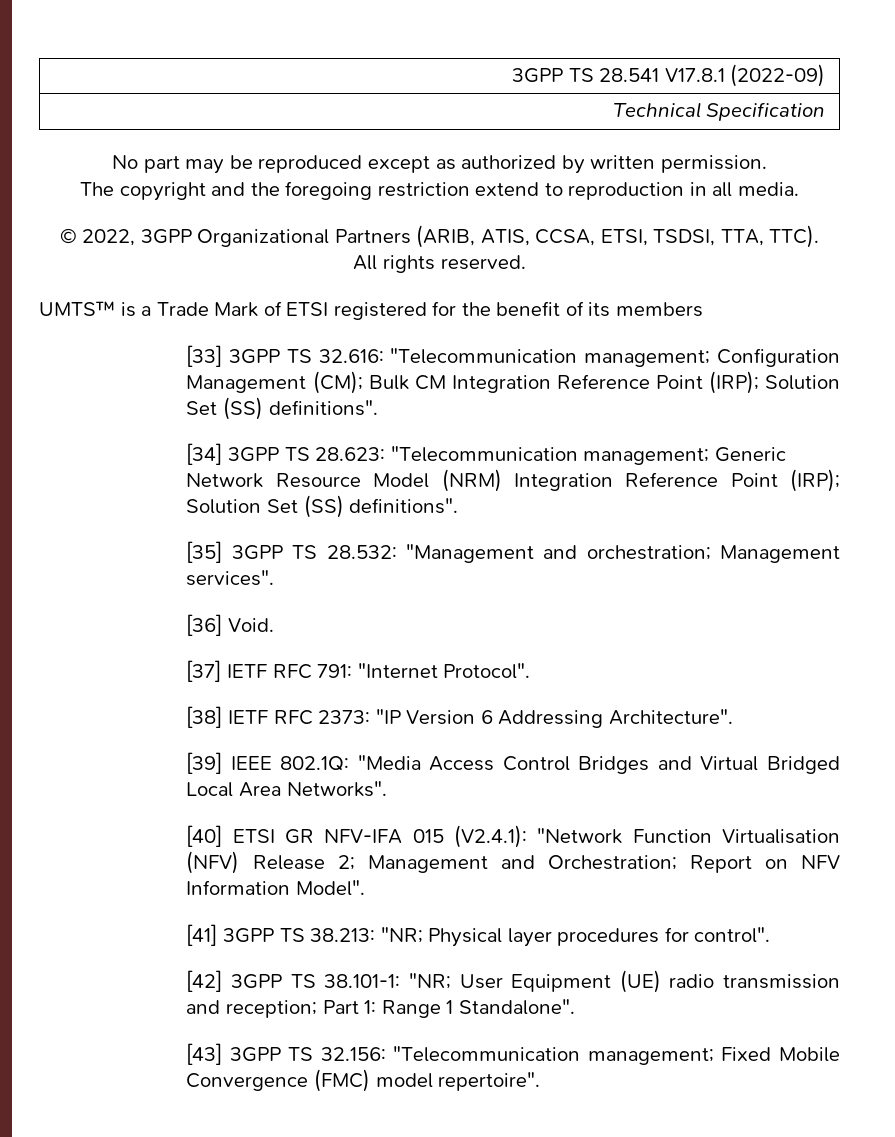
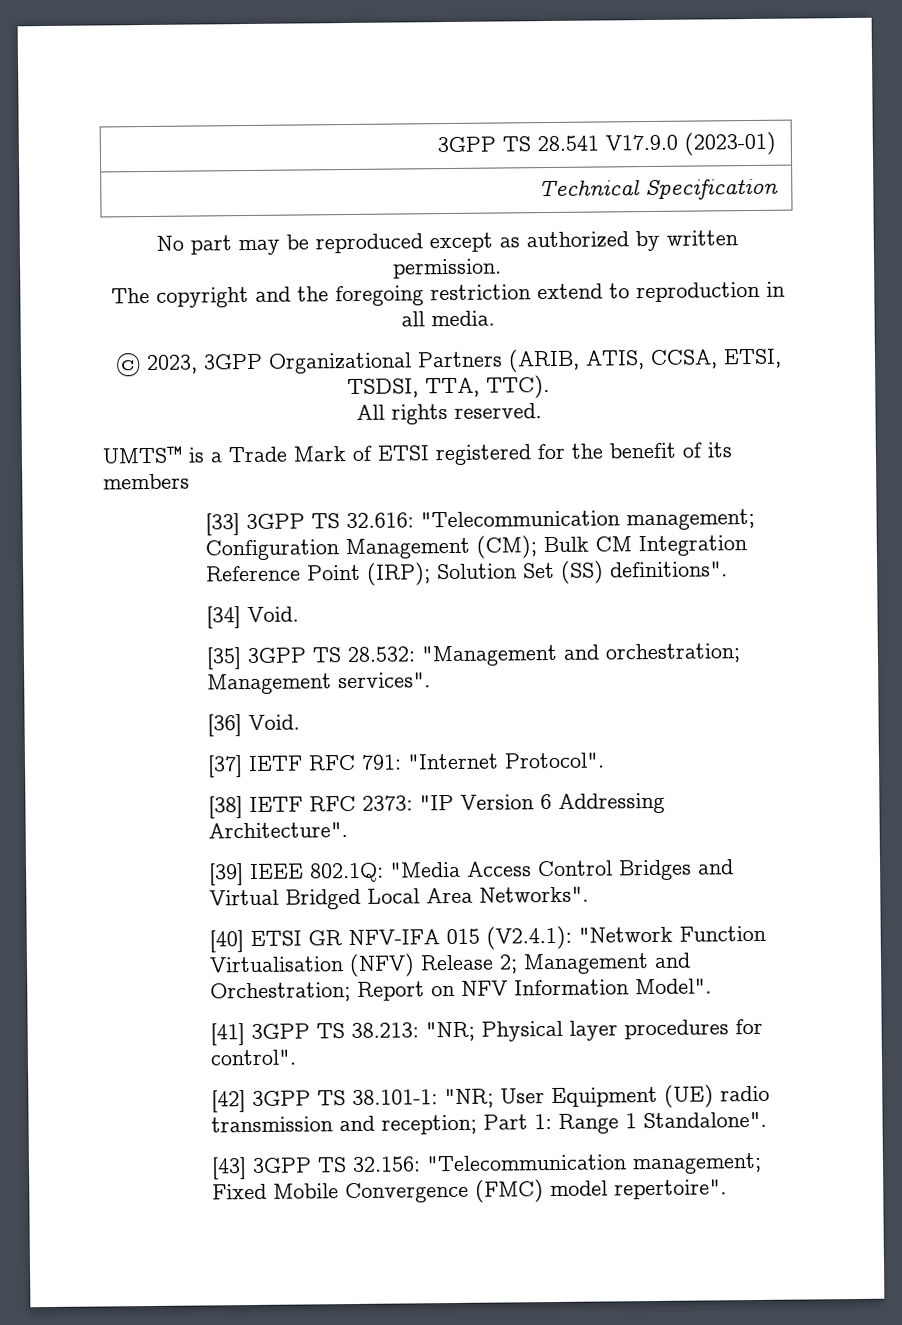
- 3GPP TS 28.541 V17.8.1 (2022-09)
+ 3GPP TS 28.541 V17.9.0 (2023-01)
- © 2022, 3GPP Organizational Partners (ARIB, ATIS, CCSA, ETSI, TSDSI, TTA, TTC).
+ © 2023, 3GPP Organizational Partners (ARIB, ATIS, CCSA, ETSI, TSDSI, TTA, TTC).
- [34] 3GPP TS 28.623: "Telecommunication management; Generic Network Resource Model (NRM) Integration Reference Point (IRP); Solution Set (SS) definitions".
+ [34] Void.

